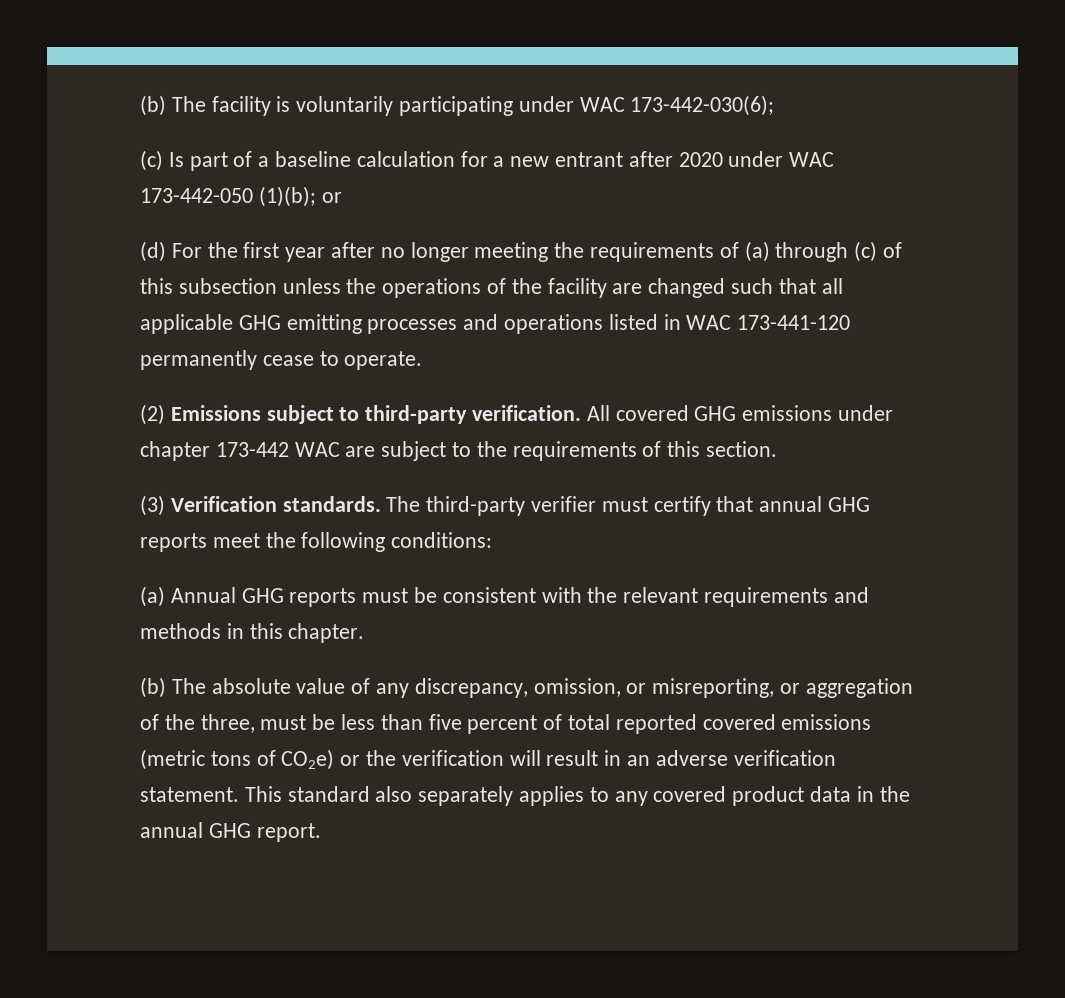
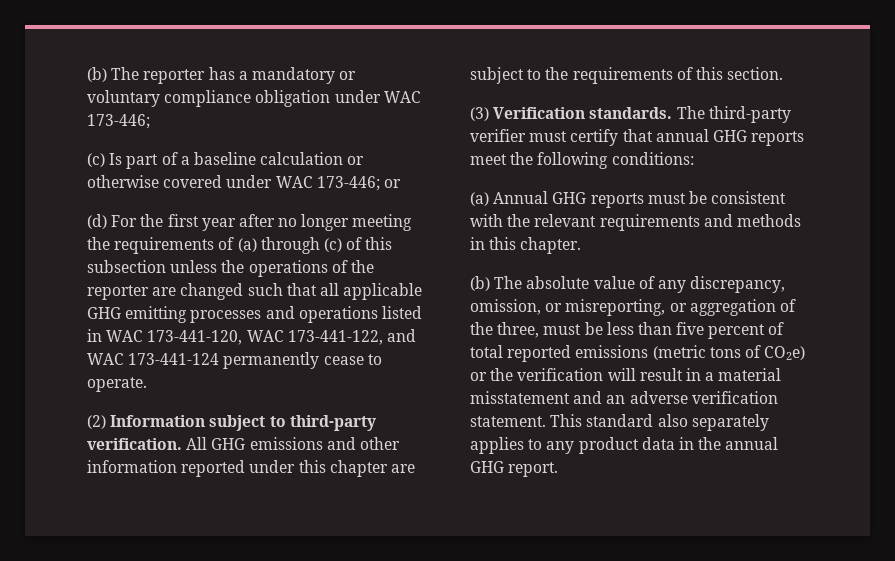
- (b) The facility is voluntarily participating under WAC 173-442-030(6);
+ (b) The reporter has a mandatory or voluntary compliance obligation under WAC 173-446;
- (c) Is part of a baseline calculation for a new entrant after 2020 under WAC 173-442-050 (1)(b); or
+ (c) Is part of a baseline calculation or otherwise covered under WAC 173-446; or
- (d) For the first year after no longer meeting the requirements of (a) through (c) of this subsection unless the operations of the facility are changed such that all applicable GHG emitting processes and operations listed in WAC 173-441-120 permanently cease to operate.
+ (d) For the first year after no longer meeting the requirements of (a) through (c) of this subsection unless the operations of the reporter are changed such that all applicable GHG emitting processes and operations listed in WAC 173-441-120, WAC 173-441-122, and WAC 173-441-124 permanently cease to operate.
- (2) Emissions subject to third-party verification.
+ (2) Information subject to third-party verification.
- All covered GHG emissions under chapter 173-442 WAC are subject to the requirements of this section.
+ All GHG emissions and other information reported under this chapter are subject to the requirements of this section.
- (b) The absolute value of any discrepancy, omission, or misreporting, or aggregation of the three, must be less than five percent of total reported covered emissions (metric tons of CO2e) or the verification will result in an adverse verification statement.
+ (b) The absolute value of any discrepancy, omission, or misreporting, or aggregation of the three, must be less than five percent of total reported emissions (metric tons of CO2e) or the verification will result in a material misstatement and an adverse verification statement.
- This standard also separately applies to any covered product data in the annual GHG report.
+ This standard also separately applies to any product data in the annual GHG report.

